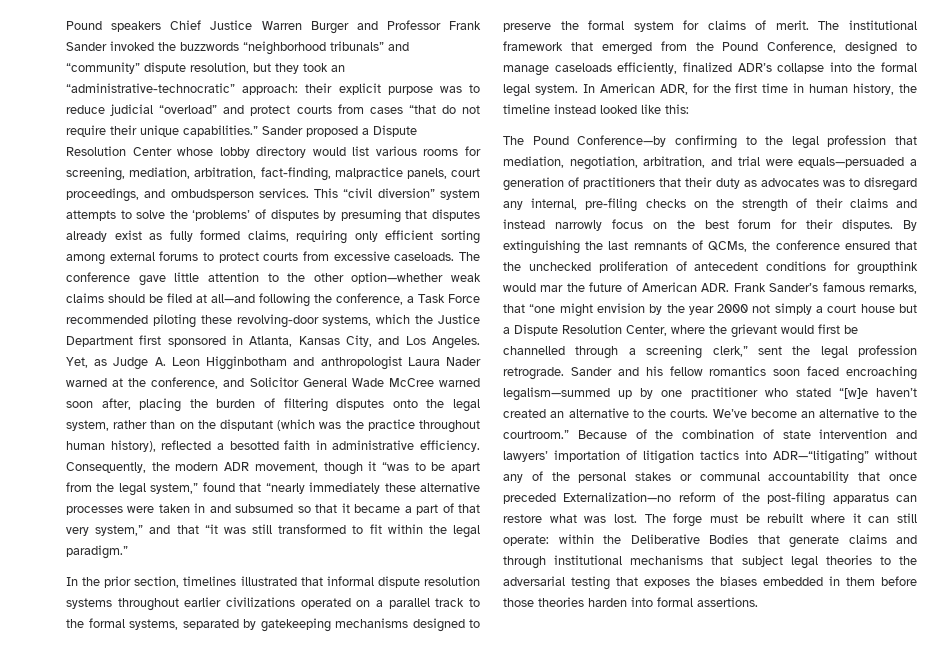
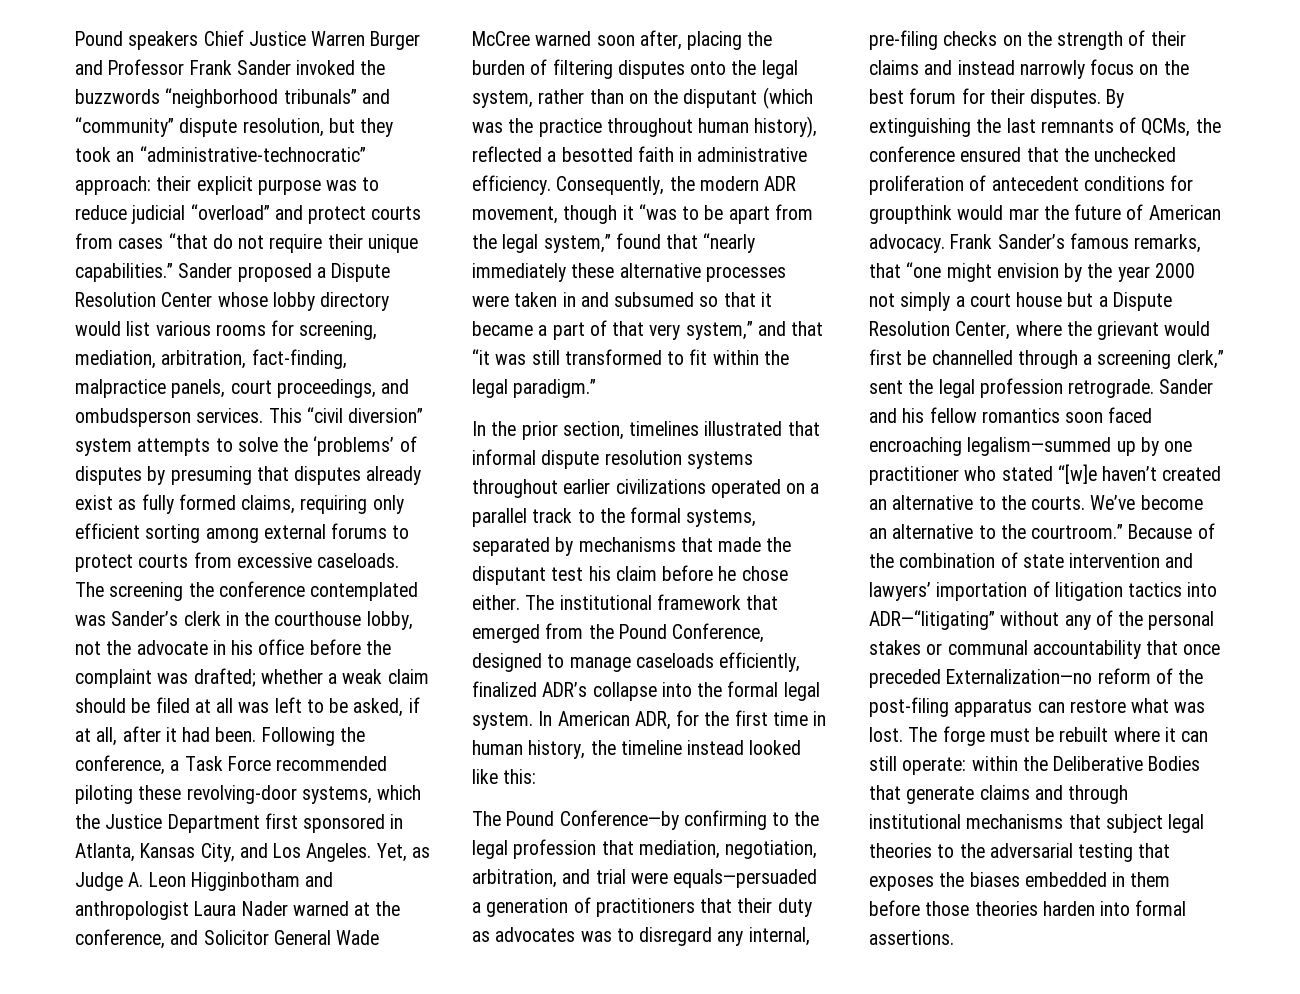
- The conference gave little attention to the other option—whether weak claims should be filed at all—and following the conference, a Task Force recommended piloting these revolving-door systems, which the Justice Department first sponsored in Atlanta, Kansas City, and Los Angeles.
+ The screening the conference contemplated was Sander’s clerk in the courthouse lobby, not the advocate in his office before the complaint was drafted; whether a weak claim should be filed at all was left to be asked, if at all, after it had been. Following the conference, a Task Force recommended piloting these revolving-door systems, which the Justice Department first sponsored in Atlanta, Kansas City, and Los Angeles.
- In the prior section, timelines illustrated that informal dispute resolution systems throughout earlier civilizations operated on a parallel track to the formal systems, separated by gatekeeping mechanisms designed to preserve the formal system for claims of merit.
+ In the prior section, timelines illustrated that informal dispute resolution systems throughout earlier civilizations operated on a parallel track to the formal systems, separated by mechanisms that made the disputant test his claim before he chose either.
- By extinguishing the last remnants of QCMs, the conference ensured that the unchecked proliferation of antecedent conditions for groupthink would mar the future of American ADR. Frank Sander’s famous remarks, that “one might envision by the year 2000 not simply a court house but a Dispute Resolution Center, where the grievant would first be channelled through a screening clerk,” sent the legal profession retrograde.
+ By extinguishing the last remnants of QCMs, the conference ensured that the unchecked proliferation of antecedent conditions for groupthink would mar the future of American advocacy. Frank Sander’s famous remarks, that “one might envision by the year 2000 not simply a court house but a Dispute Resolution Center, where the grievant would first be channelled through a screening clerk,” sent the legal profession retrograde.

